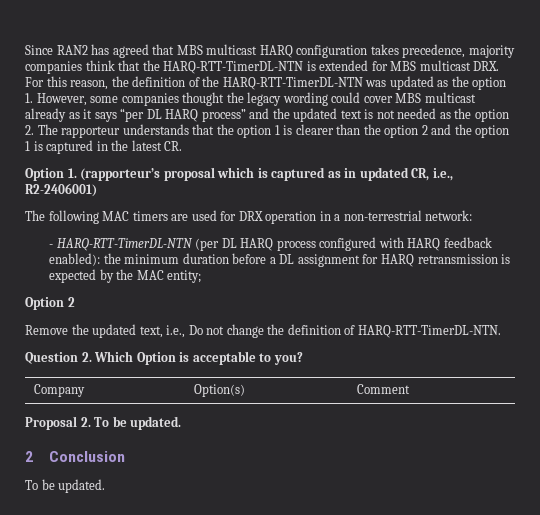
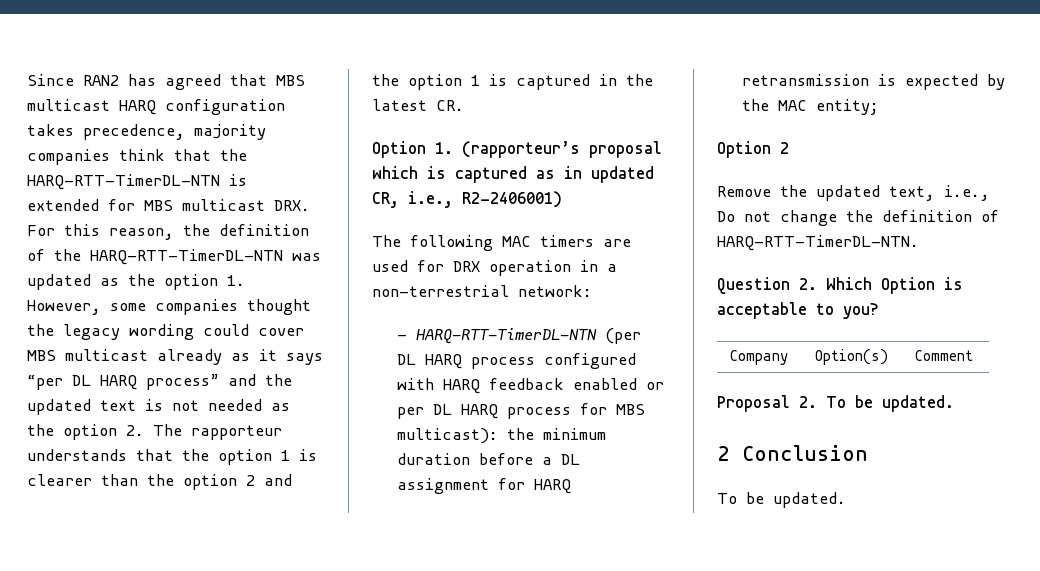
- - HARQ-RTT-TimerDL-NTN (per DL HARQ process configured with HARQ feedback enabled): the minimum duration before a DL assignment for HARQ retransmission is expected by the MAC entity;
+ - HARQ-RTT-TimerDL-NTN (per DL HARQ process configured with HARQ feedback enabled or per DL HARQ process for MBS multicast): the minimum duration before a DL assignment for HARQ retransmission is expected by the MAC entity;

